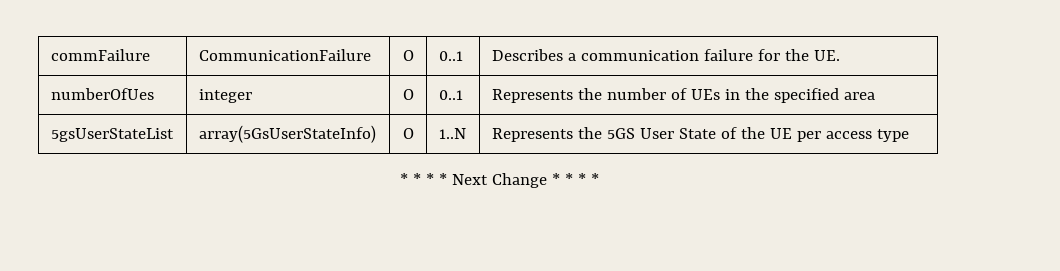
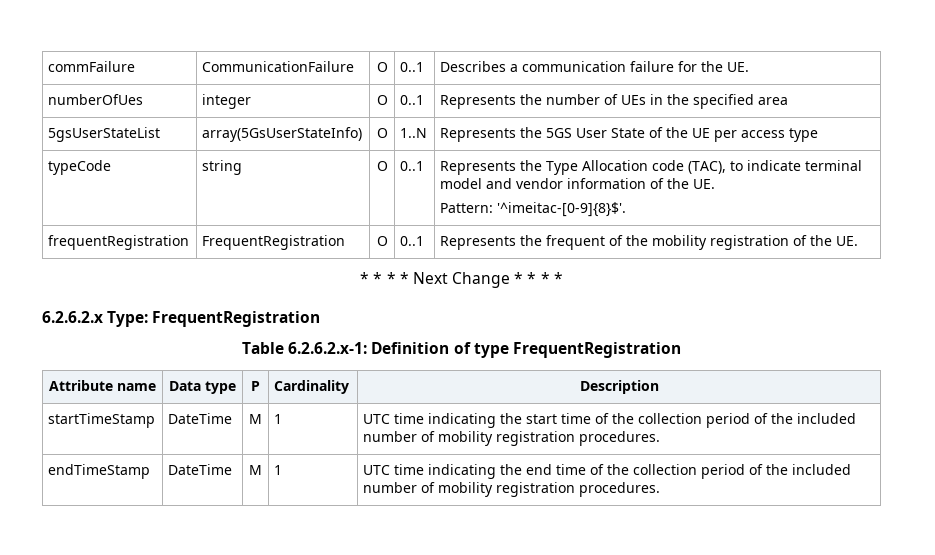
+ typeCode | string | O | 0..1 | Represents the Type Allocation code (TAC), to indicate terminal model and vendor information of the UE.
+ Pattern: '^imeitac-[0-9]{8}$'.
+ frequentRegistration | FrequentRegistration | O | 0..1 | Represents the frequent of the mobility registration of the UE.
+ 6.2.6.2.x Type: FrequentRegistration
+ Table 6.2.6.2.x-1: Definition of type FrequentRegistration
+ Attribute name | Data type | P | Cardinality | Description
+ startTimeStamp | DateTime | M | 1 | UTC time indicating the start time of the collection period of the included number of mobility registration procedures.
+ endTimeStamp | DateTime | M | 1 | UTC time indicating the end time of the collection period of the included number of mobility registration procedures.

